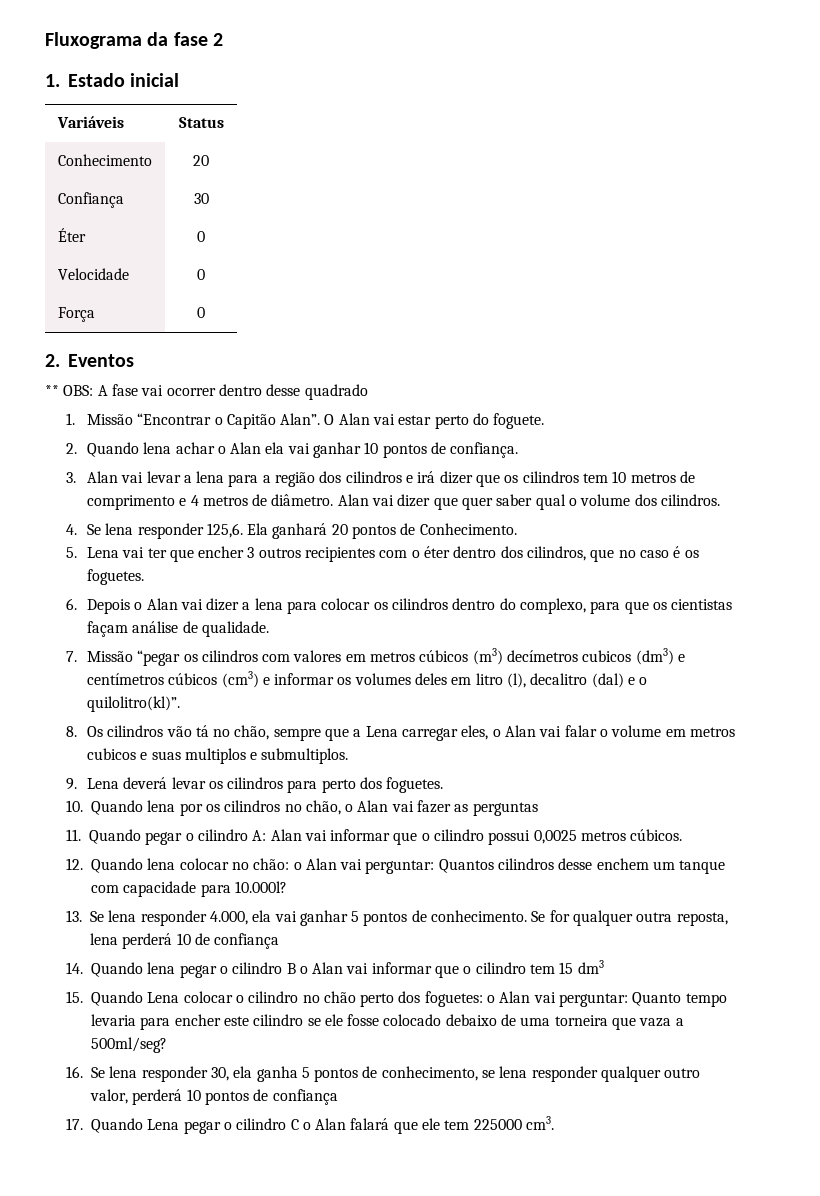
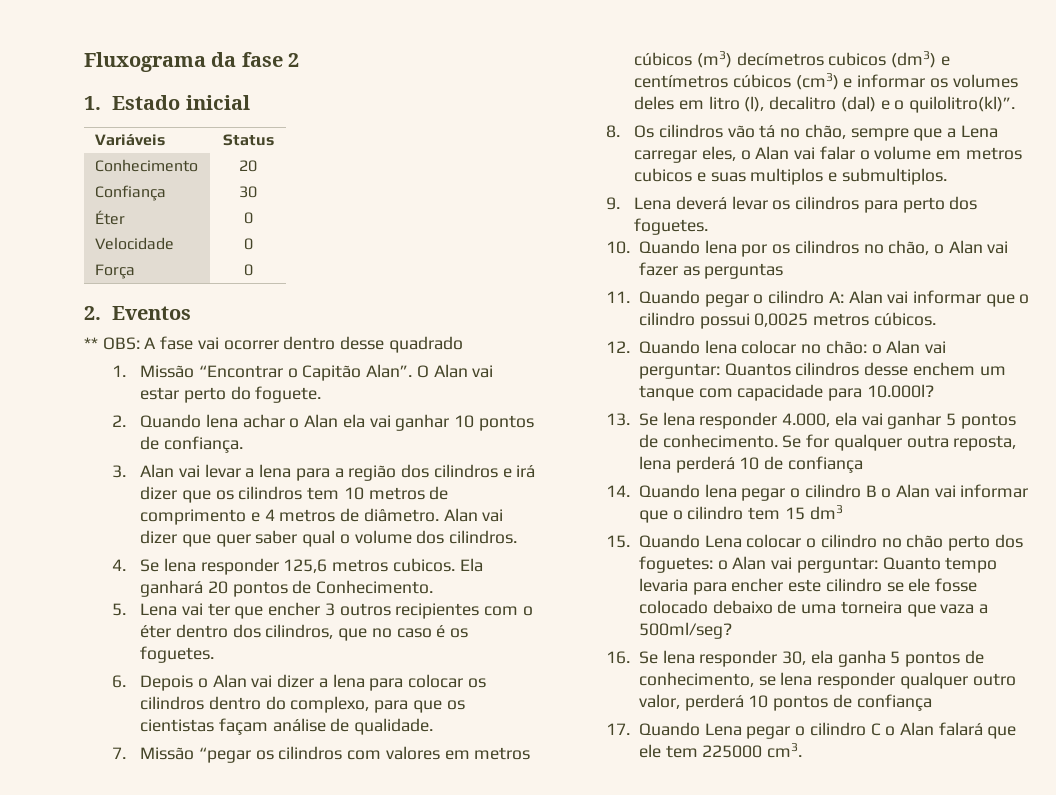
- 4. Se lena responder 125,6.
+ 4. Se lena responder 125,6 metros cubicos.

